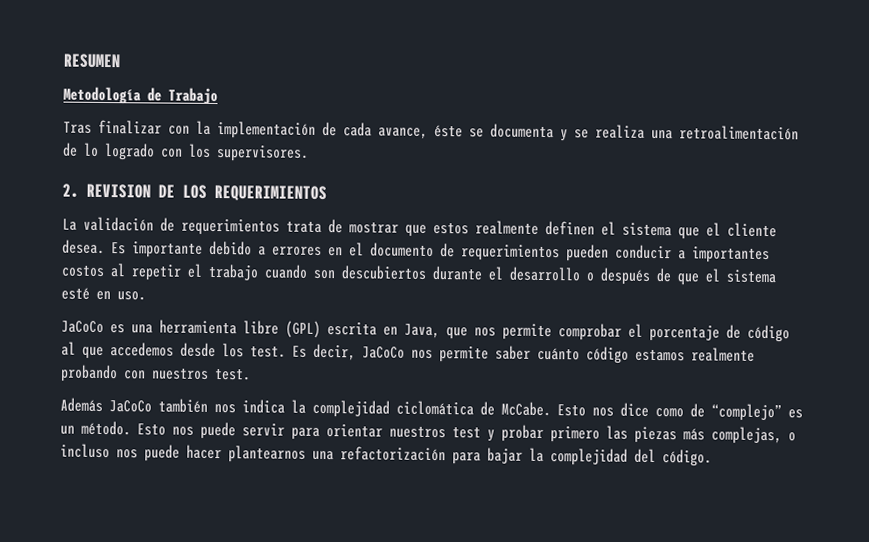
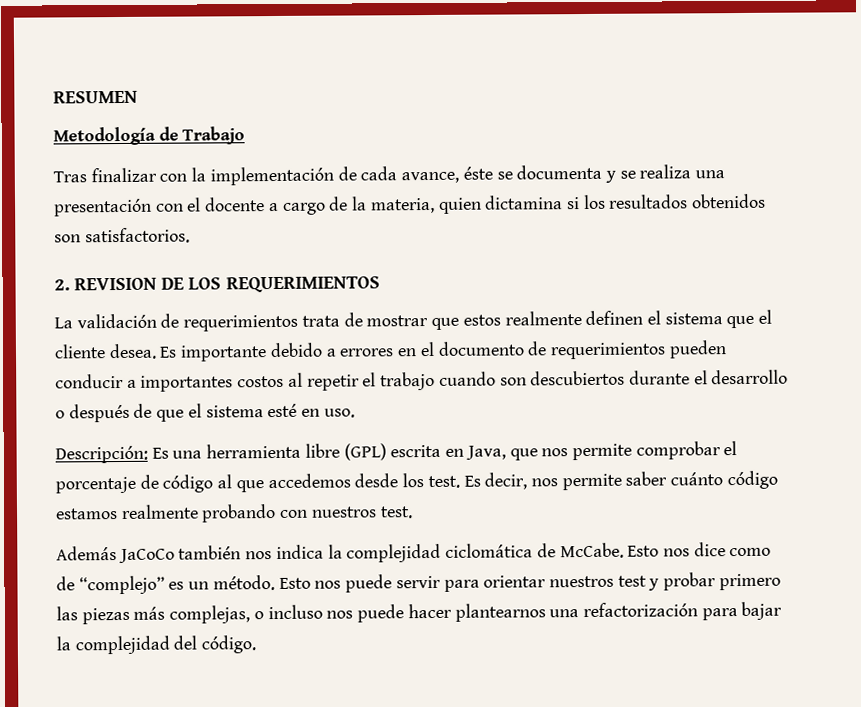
- Tras finalizar con la implementación de cada avance, éste se documenta y se realiza una retroalimentación de lo logrado con los supervisores.
+ Tras finalizar con la implementación de cada avance, éste se documenta y se realiza una presentación con el docente a cargo de la materia, quien dictamina si los resultados obtenidos son satisfactorios.
- JaCoCo es una herramienta libre (GPL) escrita en Java, que nos permite comprobar el porcentaje de código al que accedemos desde los test.
+ Descripción: Es una herramienta libre (GPL) escrita en Java, que nos permite comprobar el porcentaje de código al que accedemos desde los test.
- Es decir, JaCoCo nos permite saber cuánto código estamos realmente probando con nuestros test.
+ Es decir, nos permite saber cuánto código estamos realmente probando con nuestros test.

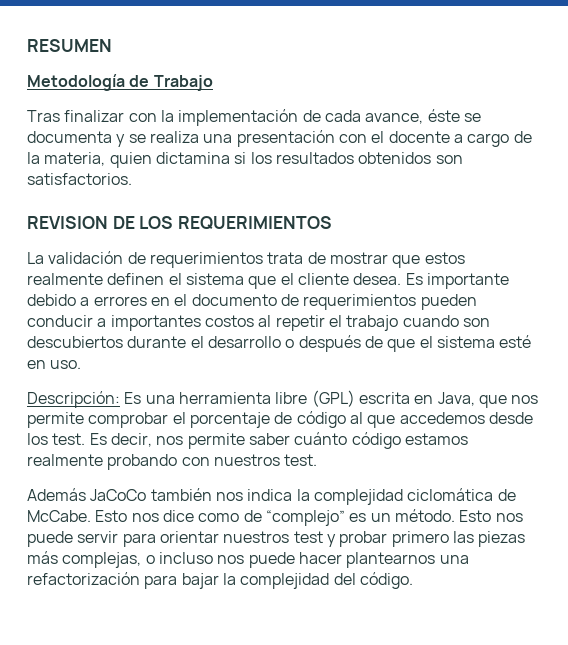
- 2. REVISION DE LOS REQUERIMIENTOS
+ REVISION DE LOS REQUERIMIENTOS

